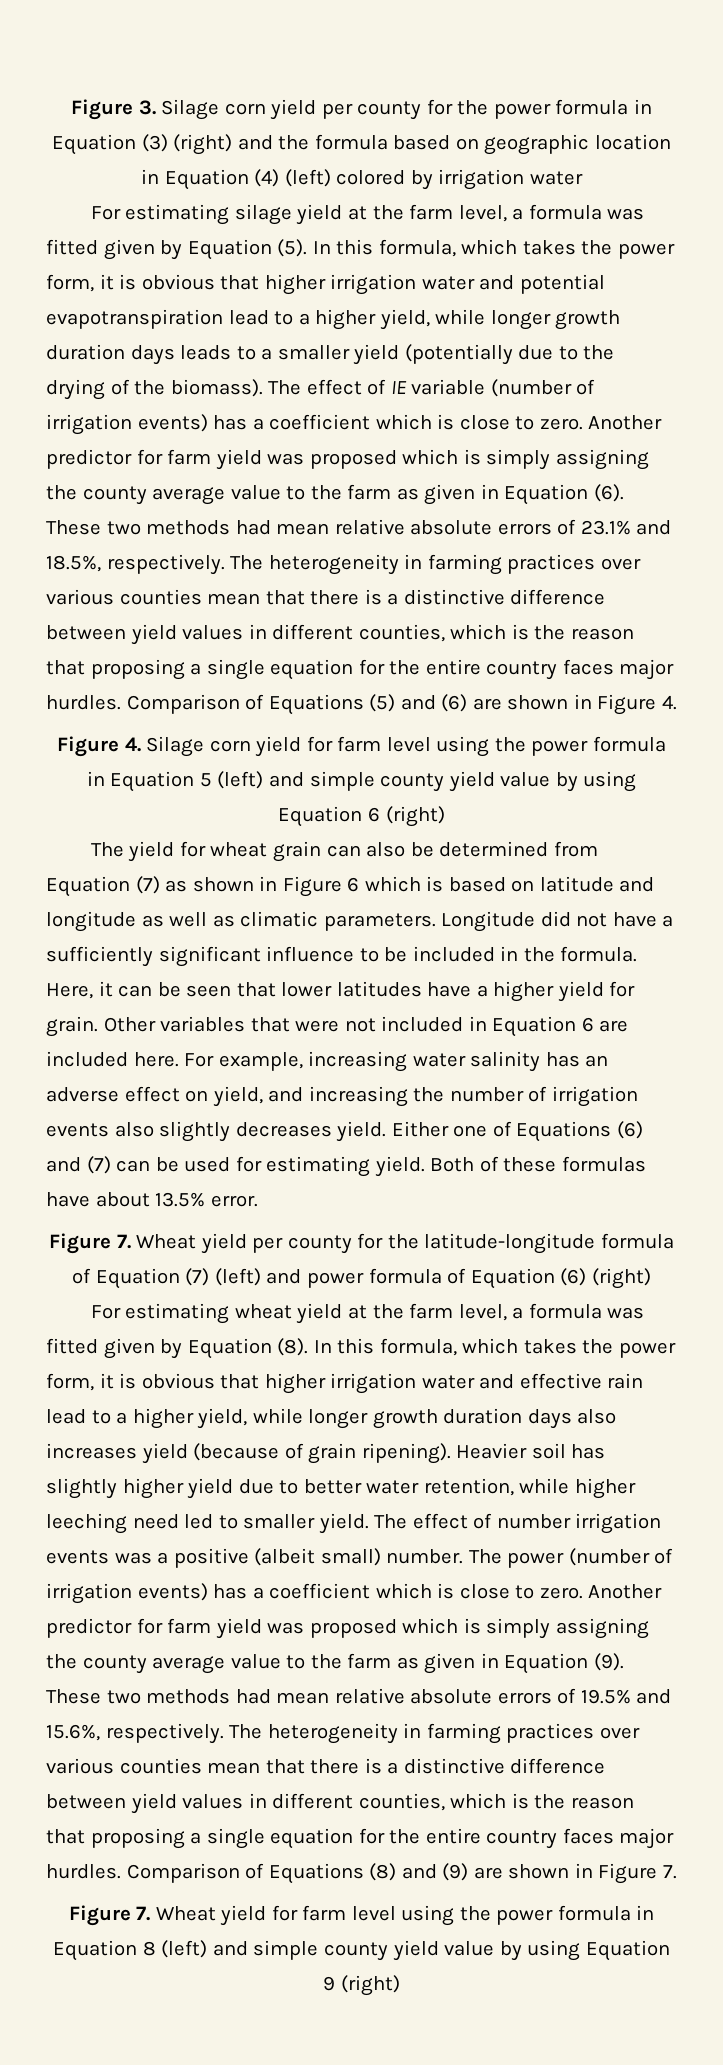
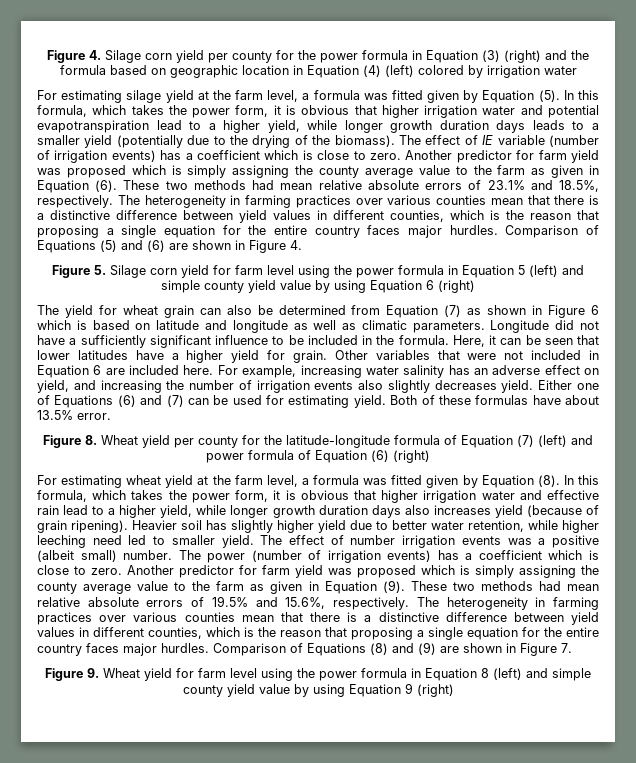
- Figure 3. Silage corn yield per county for the power formula in Equation (3) (right) and the formula based on geographic location in Equation (4) (left) colored by irrigation water
+ Figure 4. Silage corn yield per county for the power formula in Equation (3) (right) and the formula based on geographic location in Equation (4) (left) colored by irrigation water
- Figure 4. Silage corn yield for farm level using the power formula in Equation 5 (left) and simple county yield value by using Equation 6 (right)
+ Figure 5. Silage corn yield for farm level using the power formula in Equation 5 (left) and simple county yield value by using Equation 6 (right)
- Figure 7. Wheat yield per county for the latitude-longitude formula of Equation (7) (left) and power formula of Equation (6) (right)
+ Figure 8. Wheat yield per county for the latitude-longitude formula of Equation (7) (left) and power formula of Equation (6) (right)
- Figure 7. Wheat yield for farm level using the power formula in Equation 8 (left) and simple county yield value by using Equation 9 (right)
+ Figure 9. Wheat yield for farm level using the power formula in Equation 8 (left) and simple county yield value by using Equation 9 (right)

